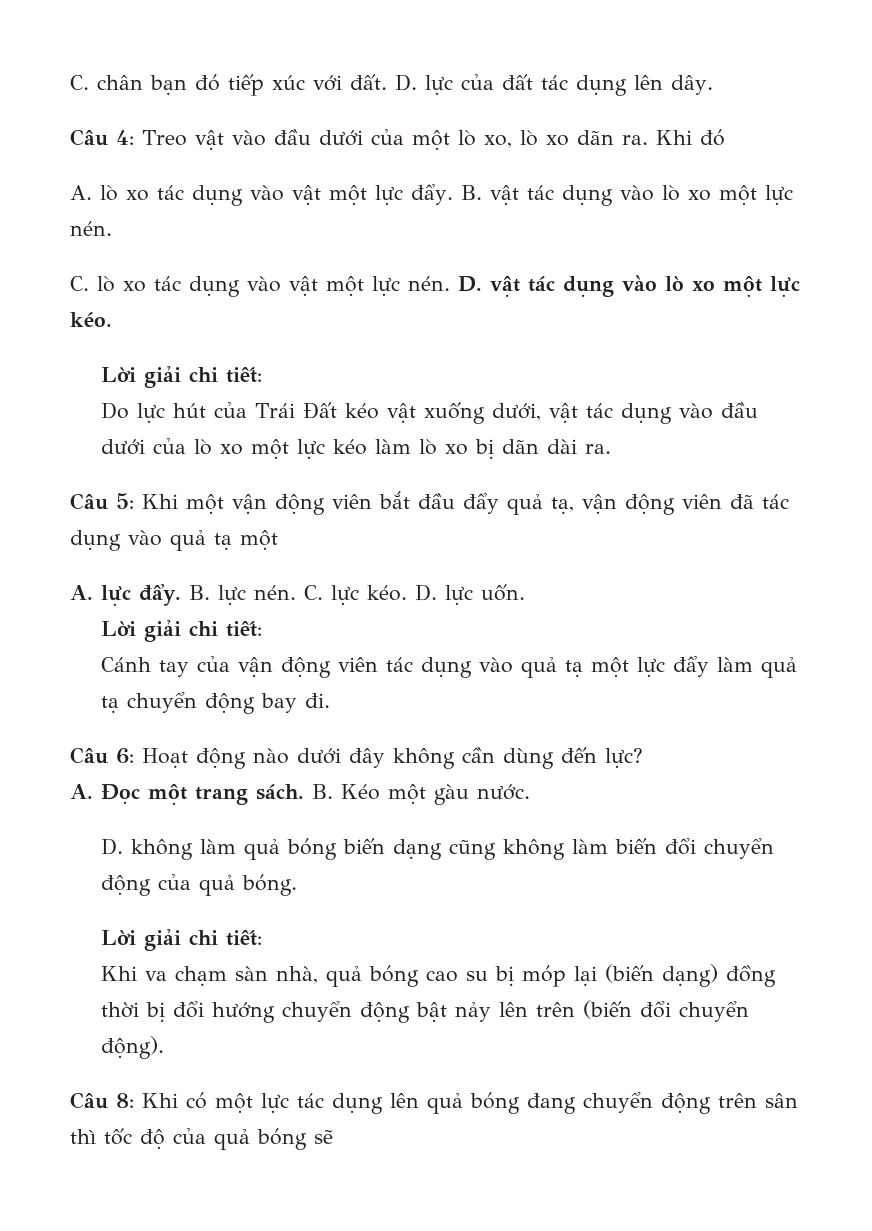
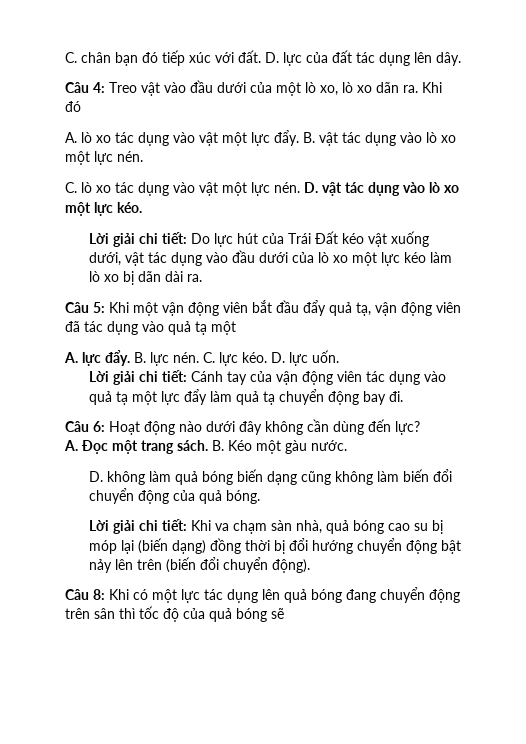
  D. vật tác dụng vào lò xo một lực kéo.
- Lời giải chi tiết:
- Do lực hút của Trái Đất kéo vật xuống dưới, vật tác dụng vào đầu dưới của lò xo một lực kéo làm lò xo bị dãn dài ra.
+ Lời giải chi tiết: Do lực hút của Trái Đất kéo vật xuống dưới, vật tác dụng vào đầu dưới của lò xo một lực kéo làm lò xo bị dãn dài ra.
  D. lực uốn.
- Lời giải chi tiết:
- Cánh tay của vận động viên tác dụng vào quả tạ một lực đẩy làm quả tạ chuyển động bay đi.
+ Lời giải chi tiết: Cánh tay của vận động viên tác dụng vào quả tạ một lực đẩy làm quả tạ chuyển động bay đi.
  D. không làm quả bóng biến dạng cũng không làm biến đổi chuyển động của quả bóng.
- Lời giải chi tiết:
- Khi va chạm sàn nhà, quả bóng cao su bị móp lại (biến dạng) đồng thời bị đổi hướng chuyển động bật nảy lên trên (biến đổi chuyển động).
+ Lời giải chi tiết: Khi va chạm sàn nhà, quả bóng cao su bị móp lại (biến dạng) đồng thời bị đổi hướng chuyển động bật nảy lên trên (biến đổi chuyển động).

